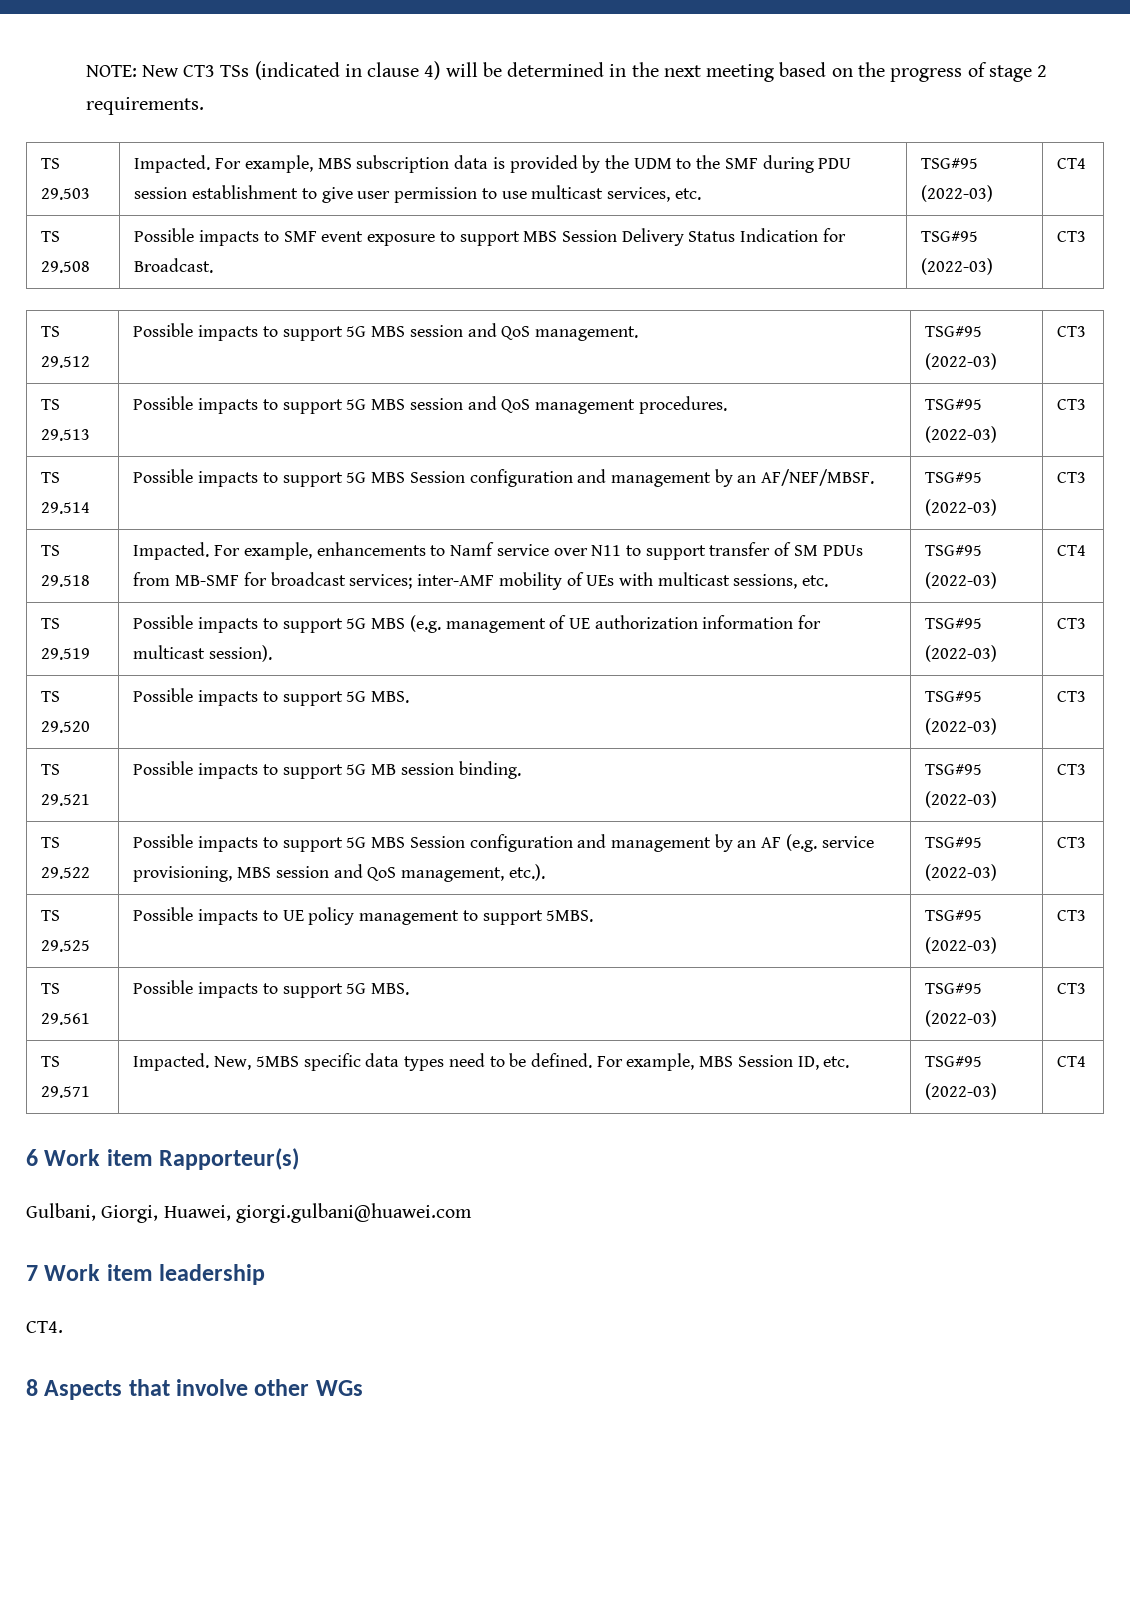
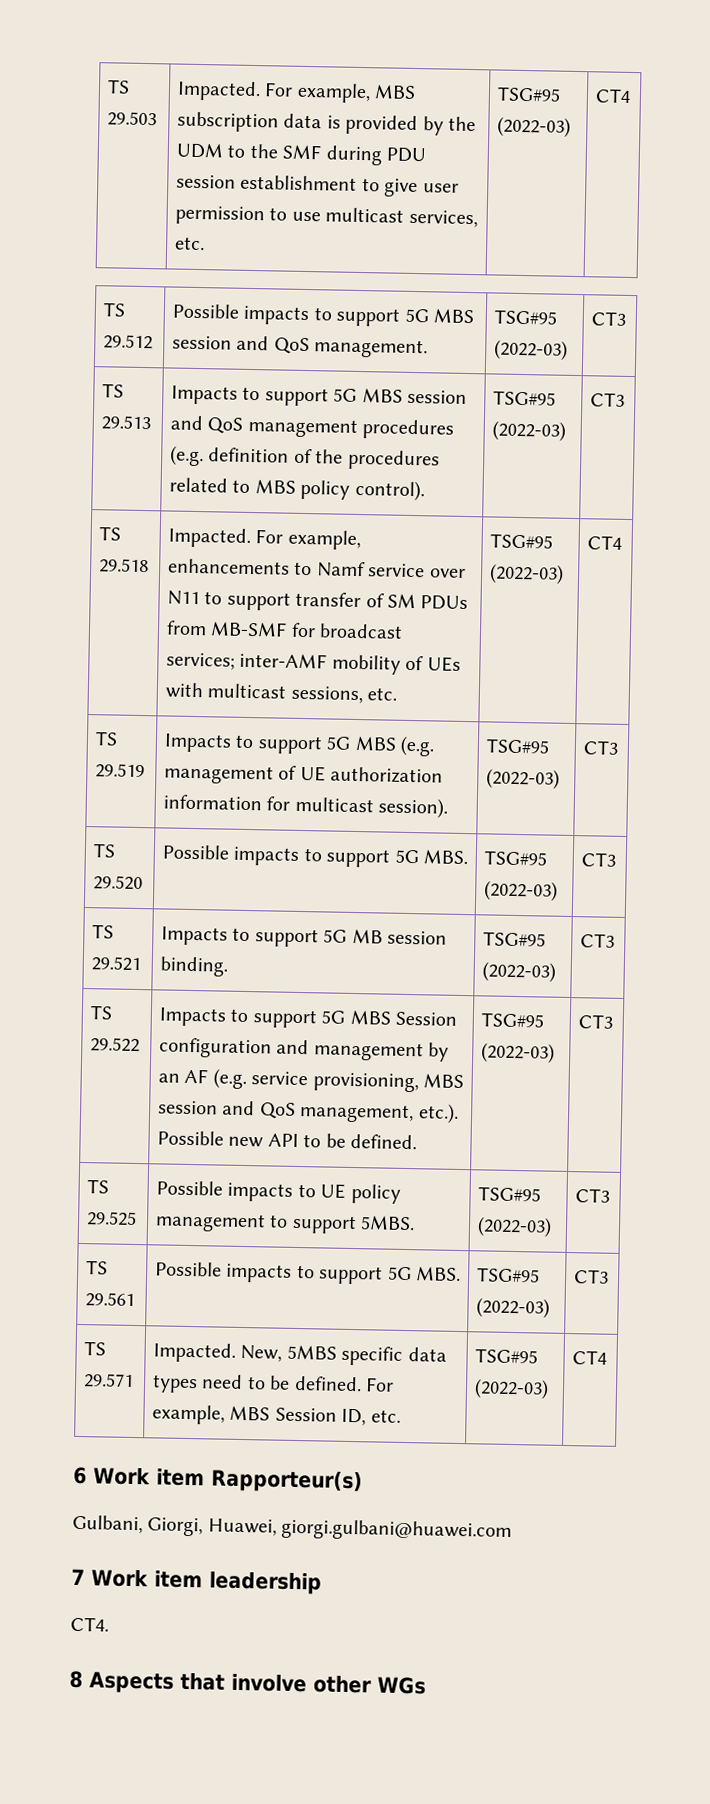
- NOTE: New CT3 TSs (indicated in clause 4) will be determined in the next meeting based on the progress of stage 2 requirements.
- TS 29.508 | Possible impacts to SMF event exposure to support MBS Session Delivery Status Indication for Broadcast. | TSG#95 (2022-03) | CT3
- TS 29.513 | Possible impacts to support 5G MBS session and QoS management procedures. | TSG#95 (2022-03) | CT3
- TS 29.514 | Possible impacts to support 5G MBS Session configuration and management by an AF/NEF/MBSF. | TSG#95 (2022-03) | CT3
+ TS 29.513 | Impacts to support 5G MBS session and QoS management procedures (e.g. definition of the procedures related to MBS policy control). | TSG#95 (2022-03) | CT3
- TS 29.519 | Possible impacts to support 5G MBS (e.g. management of UE authorization information for multicast session). | TSG#95 (2022-03) | CT3
+ TS 29.519 | Impacts to support 5G MBS (e.g. management of UE authorization information for multicast session). | TSG#95 (2022-03) | CT3
- TS 29.521 | Possible impacts to support 5G MB session binding. | TSG#95 (2022-03) | CT3
+ TS 29.521 | Impacts to support 5G MB session binding. | TSG#95 (2022-03) | CT3
- TS 29.522 | Possible impacts to support 5G MBS Session configuration and management by an AF (e.g. service provisioning, MBS session and QoS management, etc.). | TSG#95 (2022-03) | CT3
+ TS 29.522 | Impacts to support 5G MBS Session configuration and management by an AF (e.g. service provisioning, MBS session and QoS management, etc.). Possible new API to be defined. | TSG#95 (2022-03) | CT3

